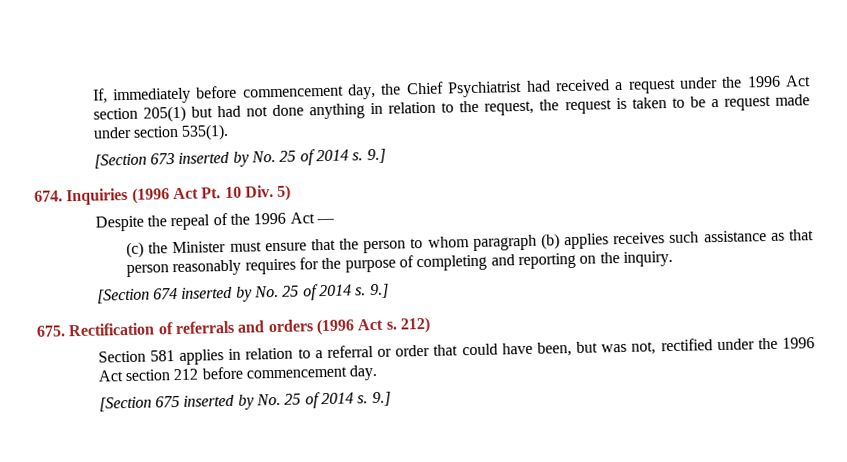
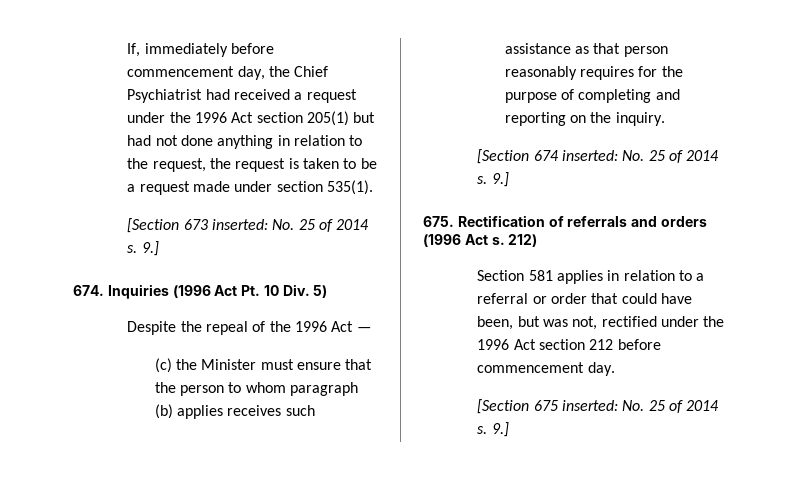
- [Section 673 inserted by No. 25 of 2014 s.
+ [Section 673 inserted: No. 25 of 2014 s.
- [Section 674 inserted by No. 25 of 2014 s.
+ [Section 674 inserted: No. 25 of 2014 s.
- [Section 675 inserted by No. 25 of 2014 s.
+ [Section 675 inserted: No. 25 of 2014 s.

